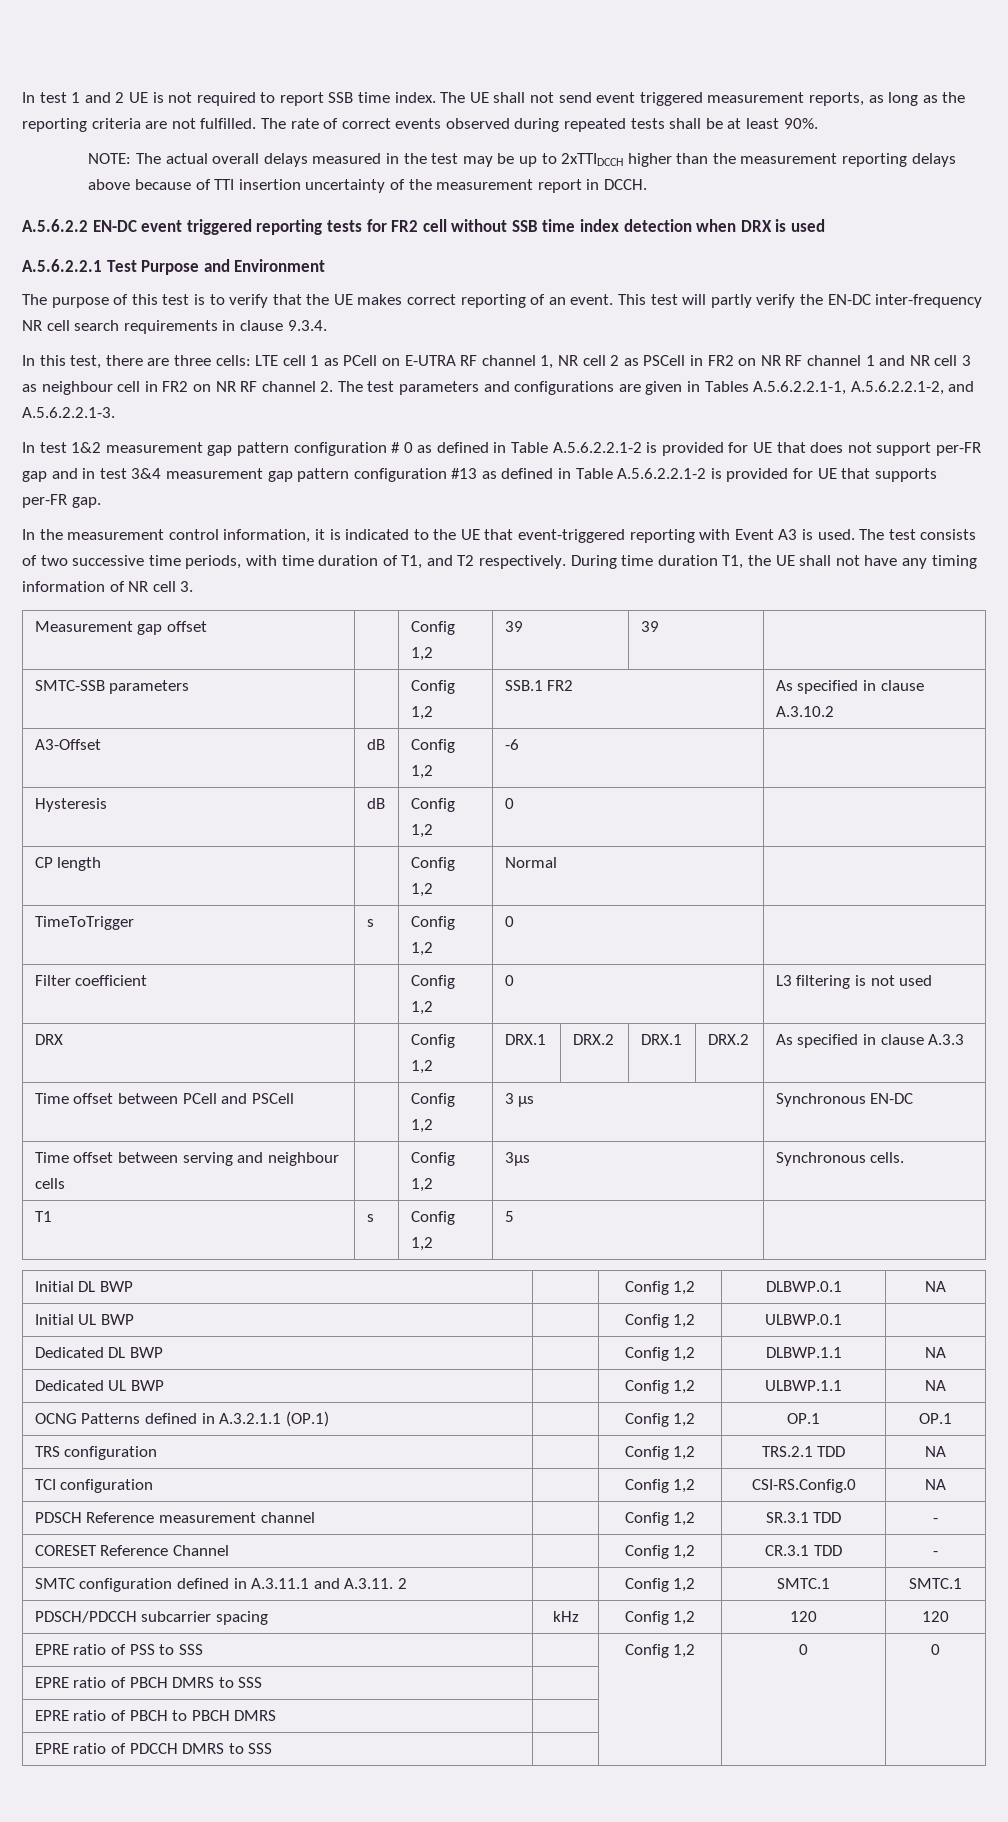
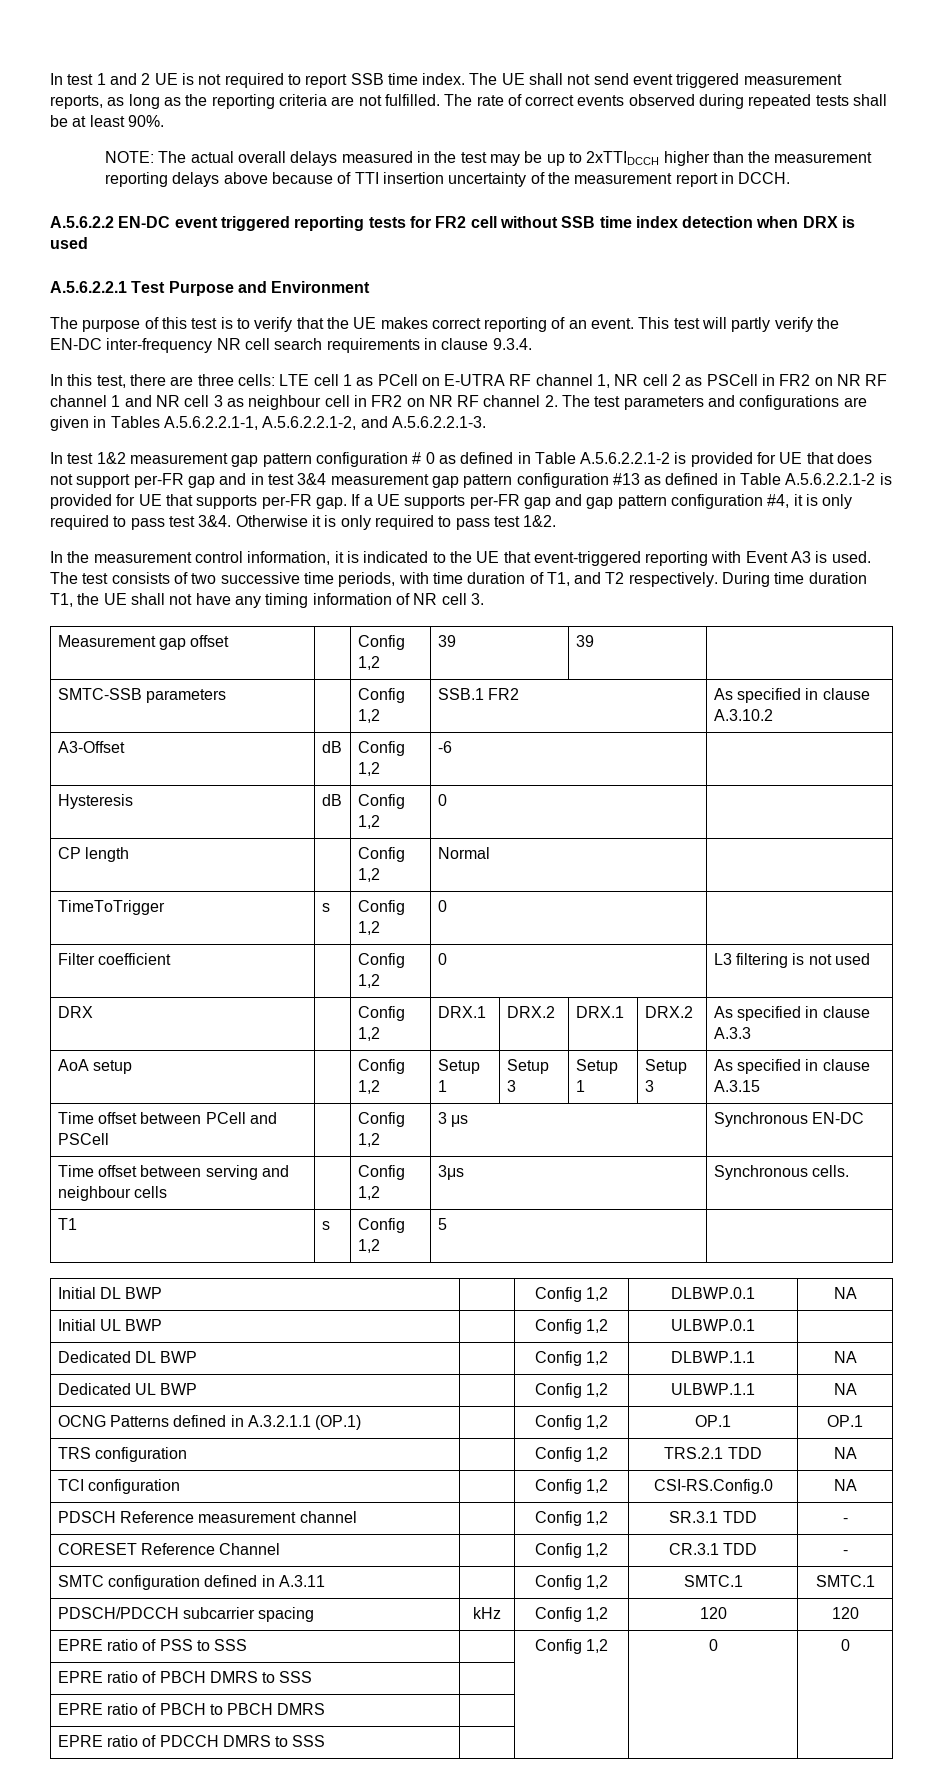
+ If a UE supports per-FR gap and gap pattern configuration #4, it is only required to pass test 3&4. Otherwise it is only required to pass test 1&2.
+ AoA setup | | Config 1,2 | Setup 1 | Setup 3 | Setup 1 | Setup 3 | As specified in clause A.3.15
- SMTC configuration defined in A.3.11.1 and A.3.11. 2 | | Config 1,2 | SMTC.1 | SMTC.1
+ SMTC configuration defined in A.3.11 | | Config 1,2 | SMTC.1 | SMTC.1

